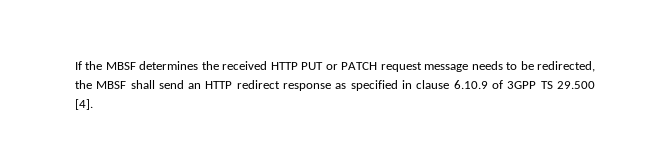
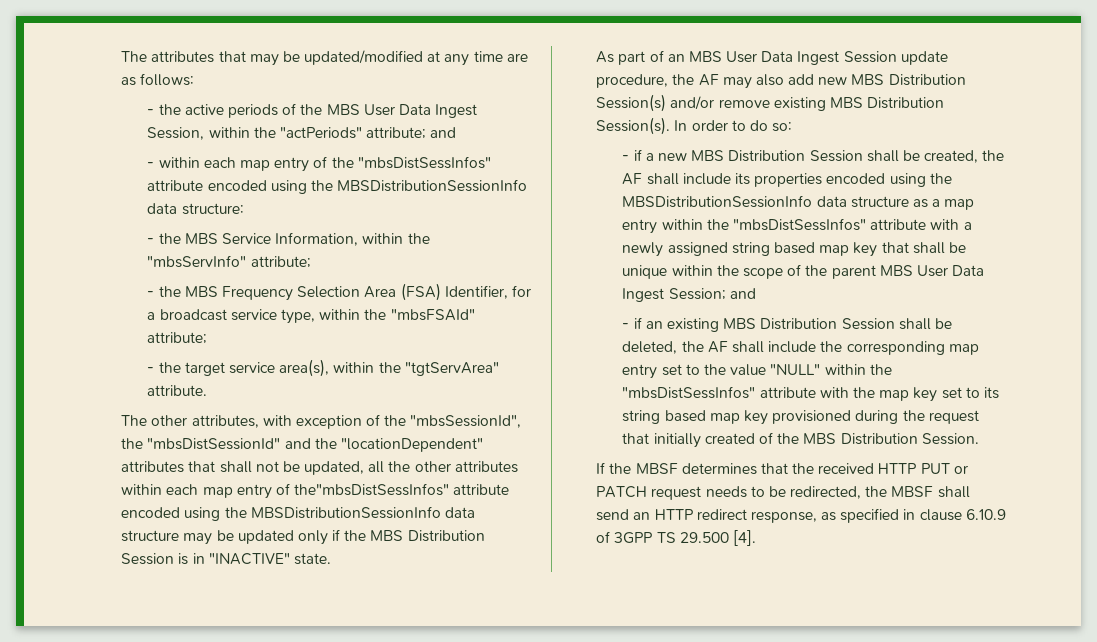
+ The attributes that may be updated/modified at any time are as follows:
+ - the active periods of the MBS User Data Ingest Session, within the "actPeriods" attribute; and
+ - within each map entry of the "mbsDistSessInfos" attribute encoded using the MBSDistributionSessionInfo data structure:
+ - the MBS Service Information, within the "mbsServInfo" attribute;
+ - the MBS Frequency Selection Area (FSA) Identifier, for a broadcast service type, within the "mbsFSAId" attribute;
+ - the target service area(s), within the "tgtServArea" attribute.
+ The other attributes, with exception of the "mbsSessionId", the "mbsDistSessionId" and the "locationDependent" attributes that shall not be updated, all the other attributes within each map entry of the"mbsDistSessInfos" attribute encoded using the MBSDistributionSessionInfo data structure may be updated only if the MBS Distribution Session is in "INACTIVE" state.
+ As part of an MBS User Data Ingest Session update procedure, the AF may also add new MBS Distribution Session(s) and/or remove existing MBS Distribution Session(s). In order to do so:
+ - if a new MBS Distribution Session shall be created, the AF shall include its properties encoded using the MBSDistributionSessionInfo data structure as a map entry within the "mbsDistSessInfos" attribute with a newly assigned string based map key that shall be unique within the scope of the parent MBS User Data Ingest Session; and
+ - if an existing MBS Distribution Session shall be deleted, the AF shall include the corresponding map entry set to the value "NULL" within the "mbsDistSessInfos" attribute with the map key set to its string based map key provisioned during the request that initially created of the MBS Distribution Session.
- If the MBSF determines the received HTTP PUT or PATCH request message needs to be redirected, the MBSF shall send an HTTP redirect response as specified in clause 6.10.9 of 3GPP TS 29.500 [4].
+ If the MBSF determines that the received HTTP PUT or PATCH request needs to be redirected, the MBSF shall send an HTTP redirect response, as specified in clause 6.10.9 of 3GPP TS 29.500 [4].

